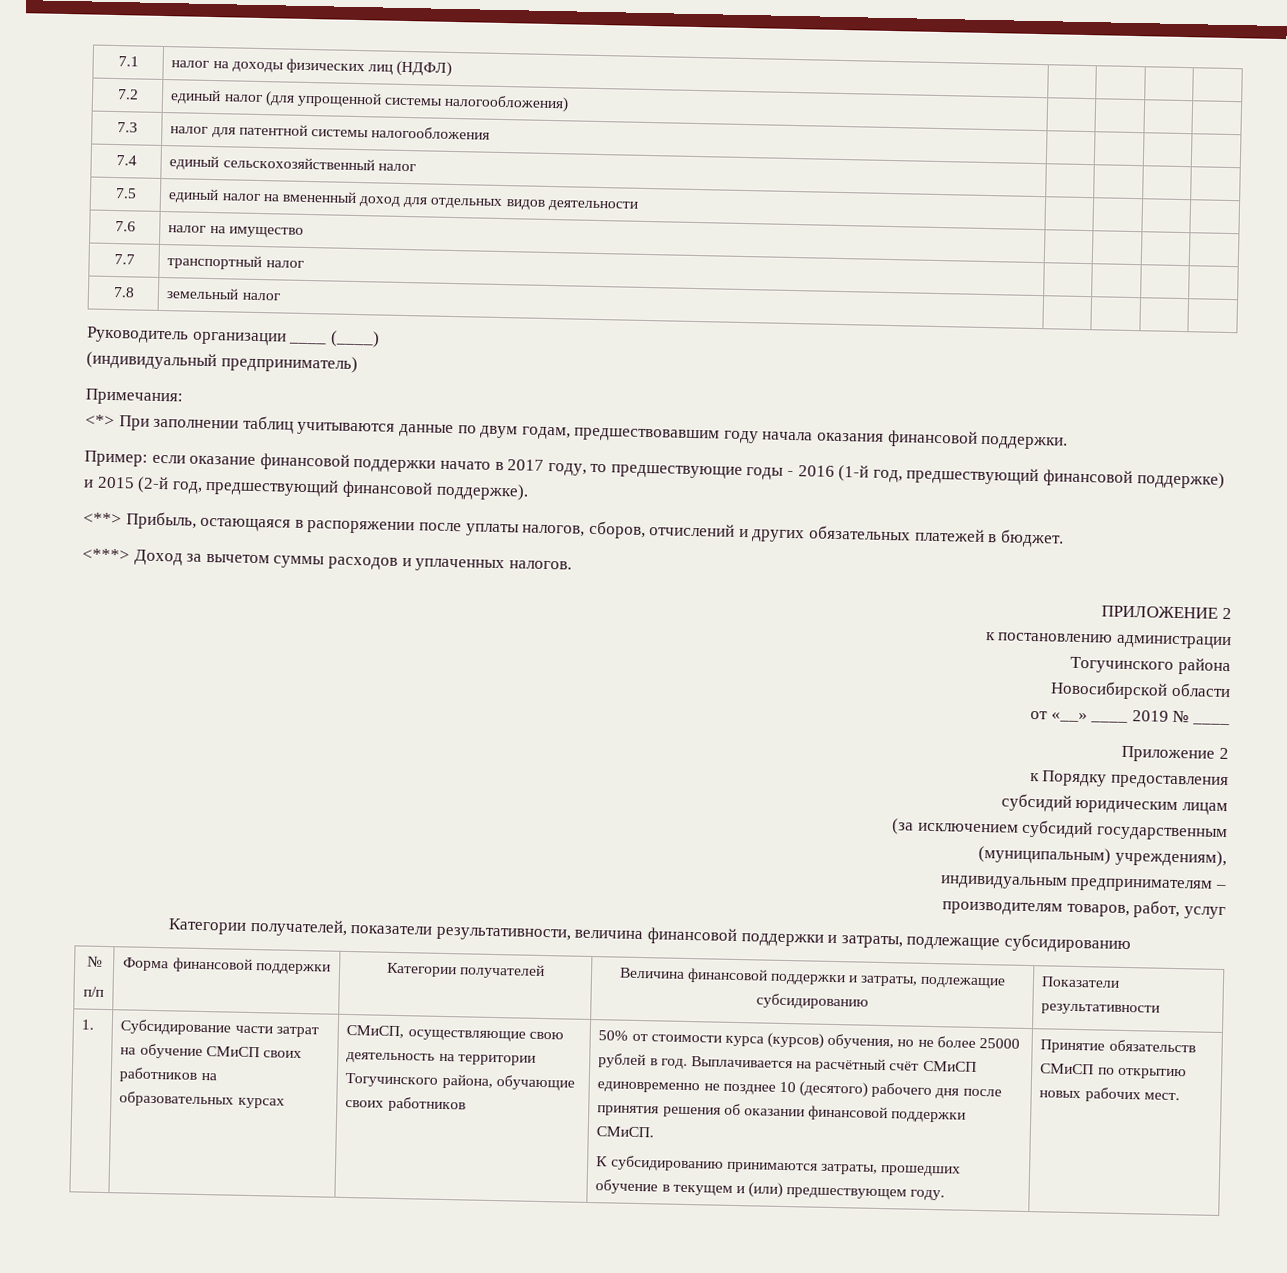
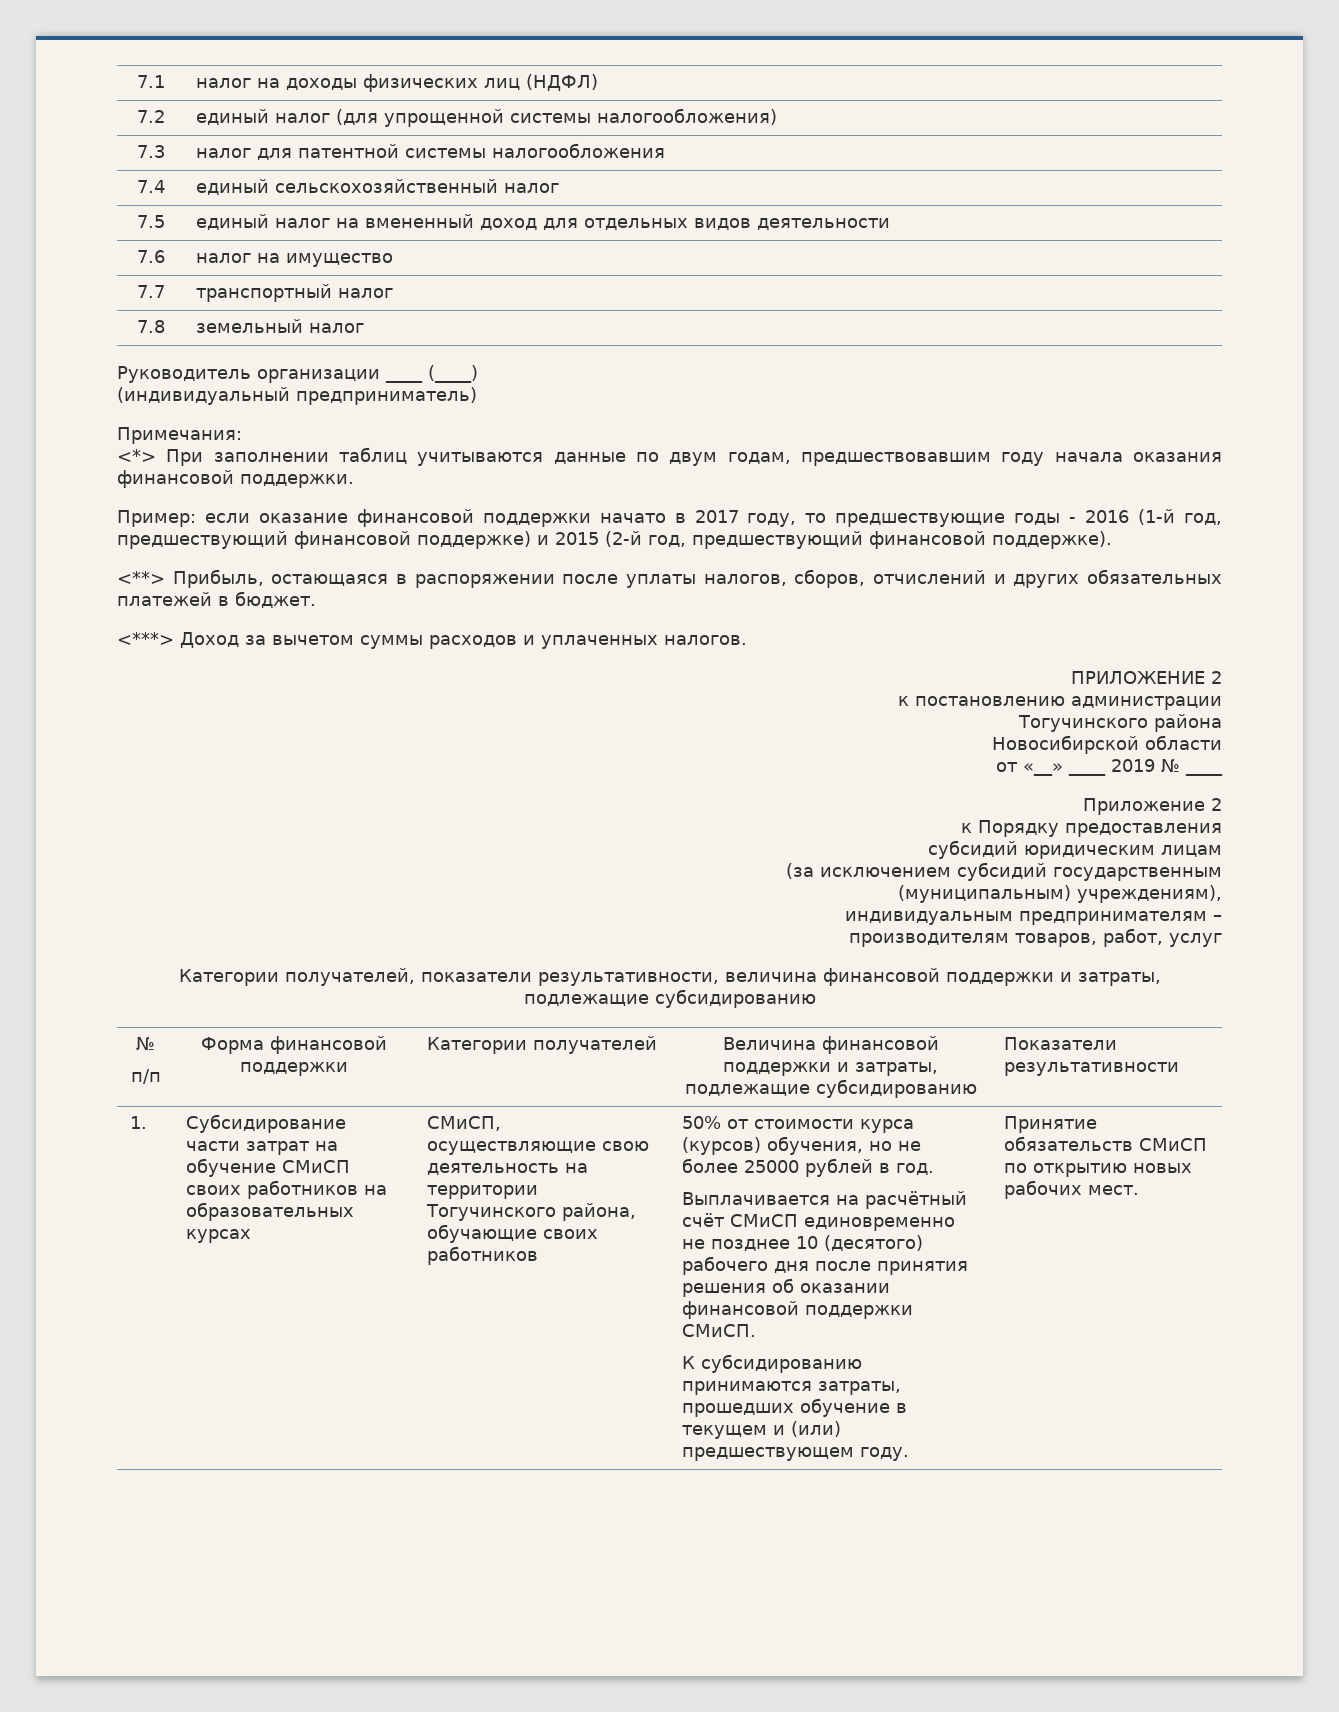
- 50% от стоимости курса (курсов) обучения, но не более 25000 рублей в год. Выплачивается на расчётный счёт СМиСП единовременно не позднее 10 (десятого) рабочего дня после принятия решения об оказании финансовой поддержки СМиСП.
+ 50% от стоимости курса (курсов) обучения, но не более 25000 рублей в год.
+ Выплачивается на расчётный счёт СМиСП единовременно не позднее 10 (десятого) рабочего дня после принятия решения об оказании финансовой поддержки СМиСП.

